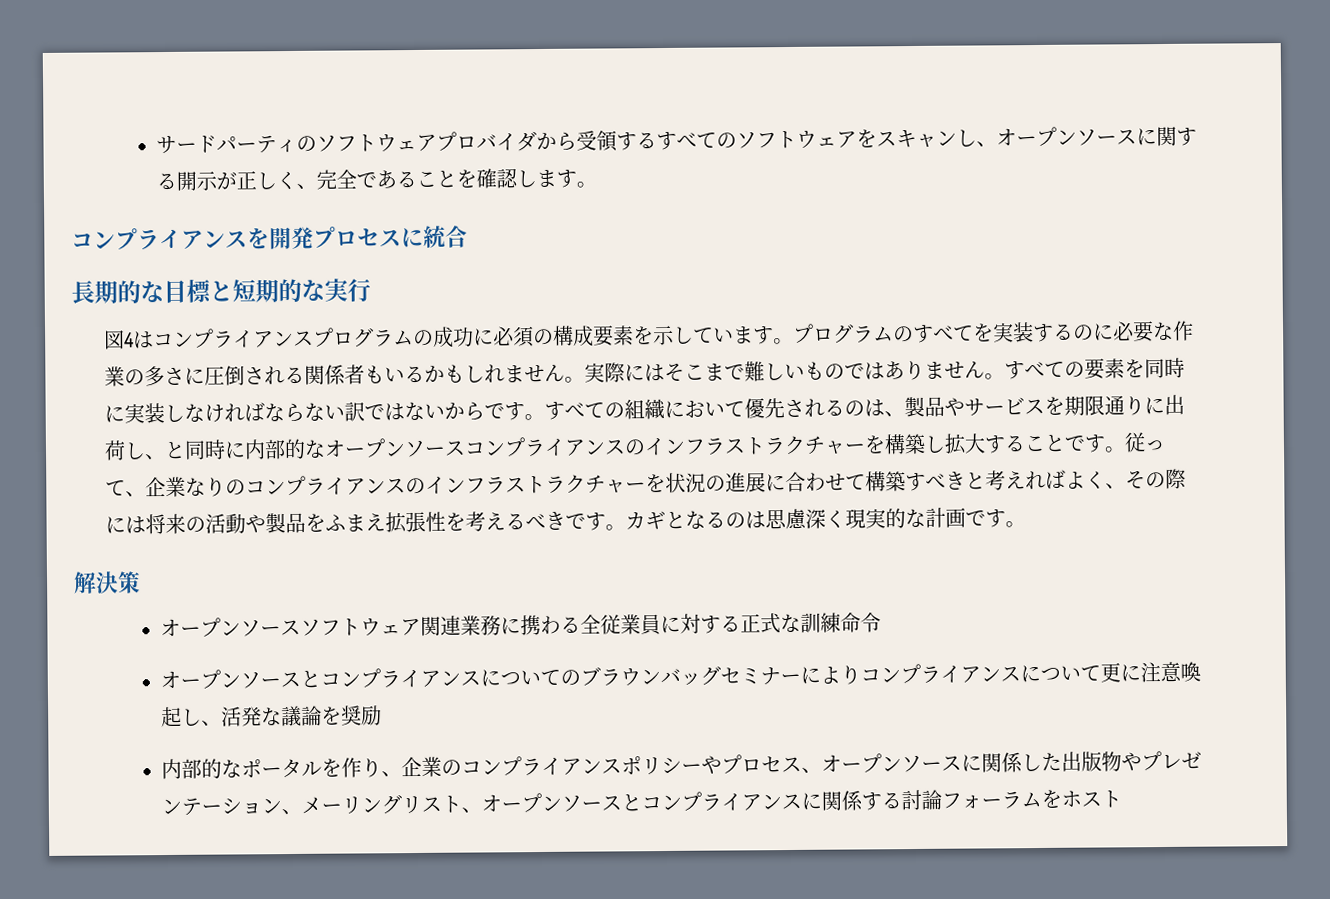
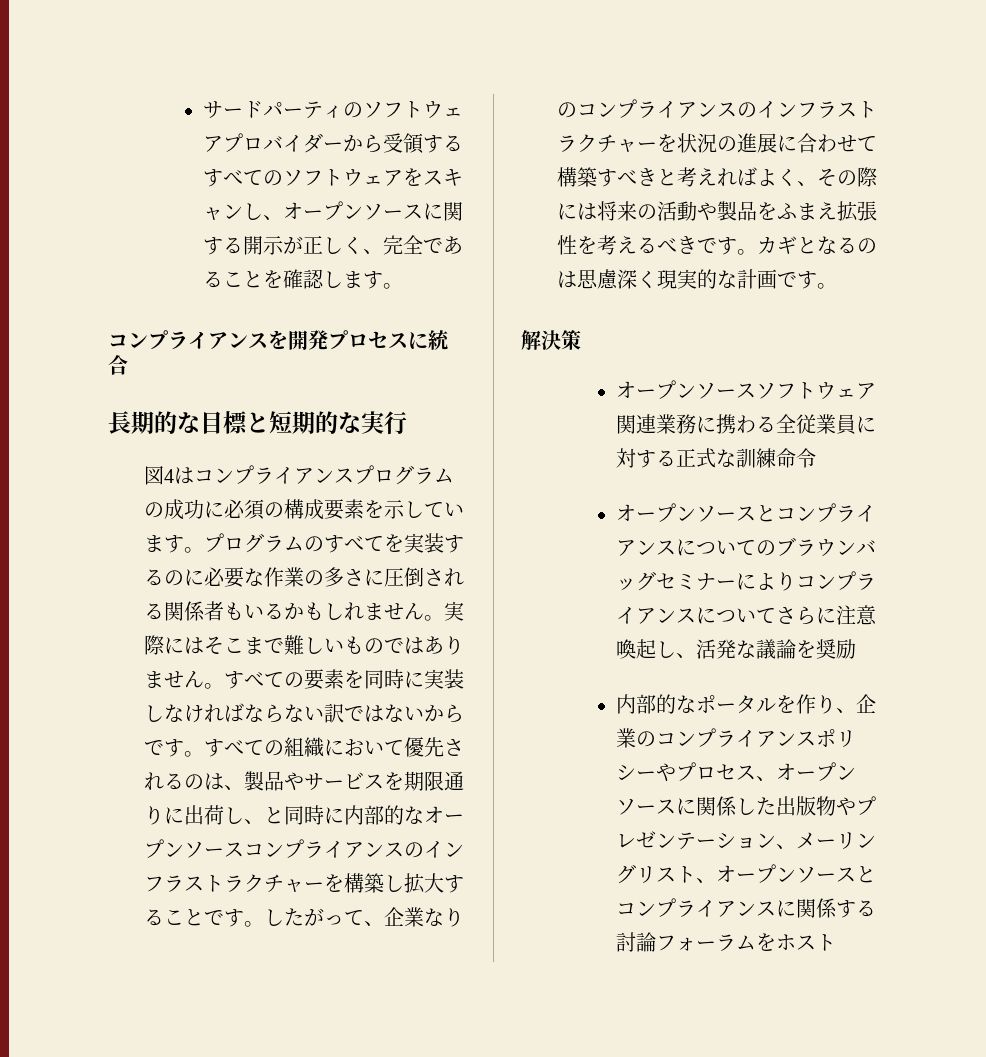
- サードパーティのソフトウェアプロバイダから受領するすべてのソフトウェアをスキャンし、オープンソースに関する開示が正しく、完全であることを確認します。
+ サードパーティのソフトウェアプロバイダーから受領するすべてのソフトウェアをスキャンし、オープンソースに関する開示が正しく、完全であることを確認します。
- 従って、企業なりのコンプライアンスのインフラストラクチャーを状況の進展に合わせて構築すべきと考えればよく、その際には将来の活動や製品をふまえ拡張性を考えるべきです。
+ したがって、企業なりのコンプライアンスのインフラストラクチャーを状況の進展に合わせて構築すべきと考えればよく、その際には将来の活動や製品をふまえ拡張性を考えるべきです。
- オープンソースとコンプライアンスについてのブラウンバッグセミナーによりコンプライアンスについて更に注意喚起し、活発な議論を奨励
+ オープンソースとコンプライアンスについてのブラウンバッグセミナーによりコンプライアンスについてさらに注意喚起し、活発な議論を奨励

